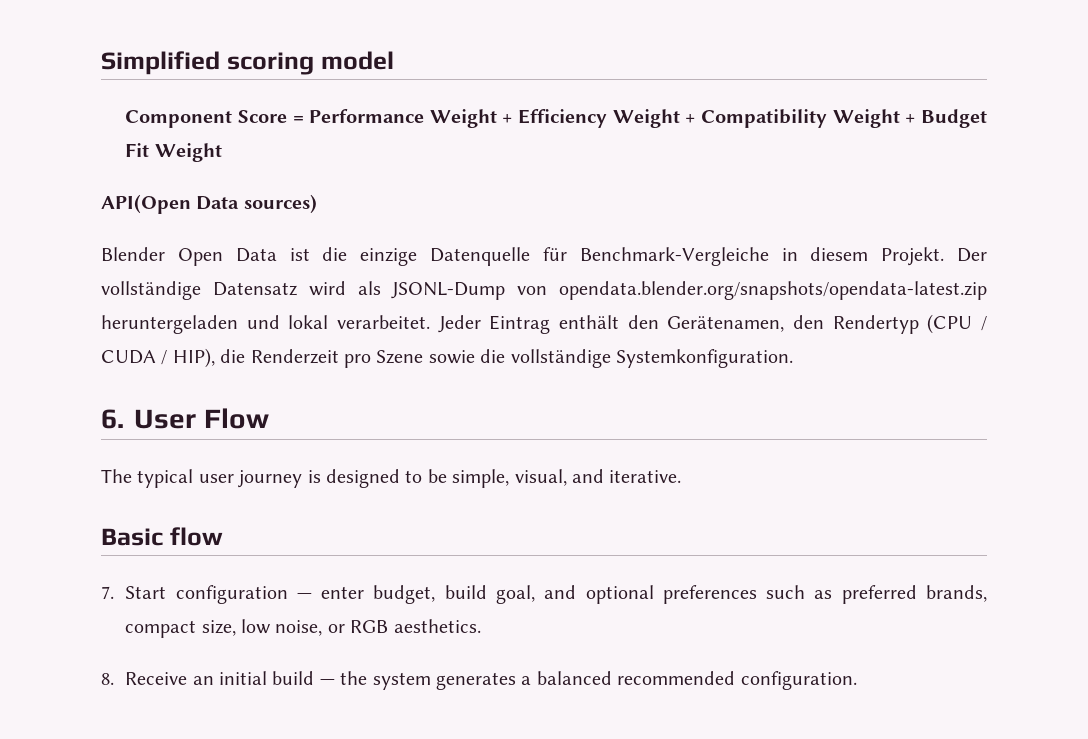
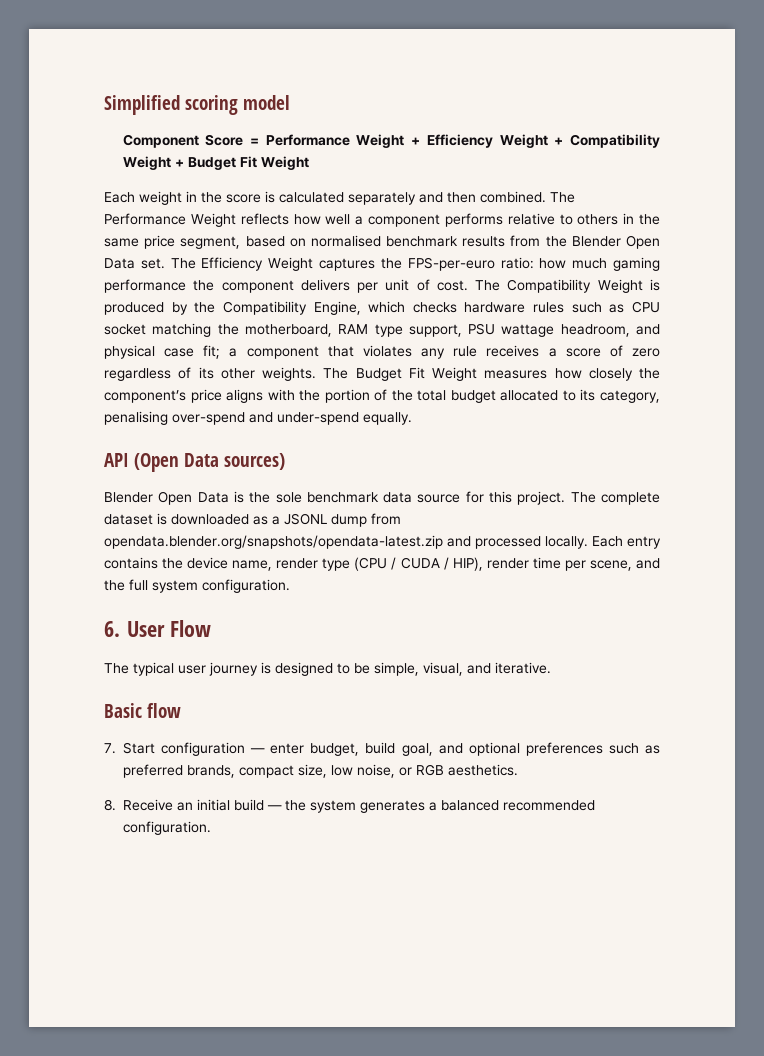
- API(Open Data sources)
+ Each weight in the score is calculated separately and then combined. The Performance Weight reflects how well a component performs relative to others in the same price segment, based on normalised benchmark results from the Blender Open Data set. The Efficiency Weight captures the FPS-per-euro ratio: how much gaming performance the component delivers per unit of cost. The Compatibility Weight is produced by the Compatibility Engine, which checks hardware rules such as CPU socket matching the motherboard, RAM type support, PSU wattage headroom, and physical case fit; a component that violates any rule receives a score of zero regardless of its other weights. The Budget Fit Weight measures how closely the component’s price aligns with the portion of the total budget allocated to its category, penalising over-spend and under-spend equally.
+ API (Open Data sources)
- Blender Open Data ist die einzige Datenquelle für Benchmark-Vergleiche in diesem Projekt. Der vollständige Datensatz wird als JSONL-Dump von opendata.blender.org/snapshots/opendata-latest.zip heruntergeladen und lokal verarbeitet. Jeder Eintrag enthält den Gerätenamen, den Rendertyp (CPU / CUDA / HIP), die Renderzeit pro Szene sowie die vollständige Systemkonfiguration.
+ Blender Open Data is the sole benchmark data source for this project. The complete dataset is downloaded as a JSONL dump from opendata.blender.org/snapshots/opendata-latest.zip and processed locally. Each entry contains the device name, render type (CPU / CUDA / HIP), render time per scene, and the full system configuration.

